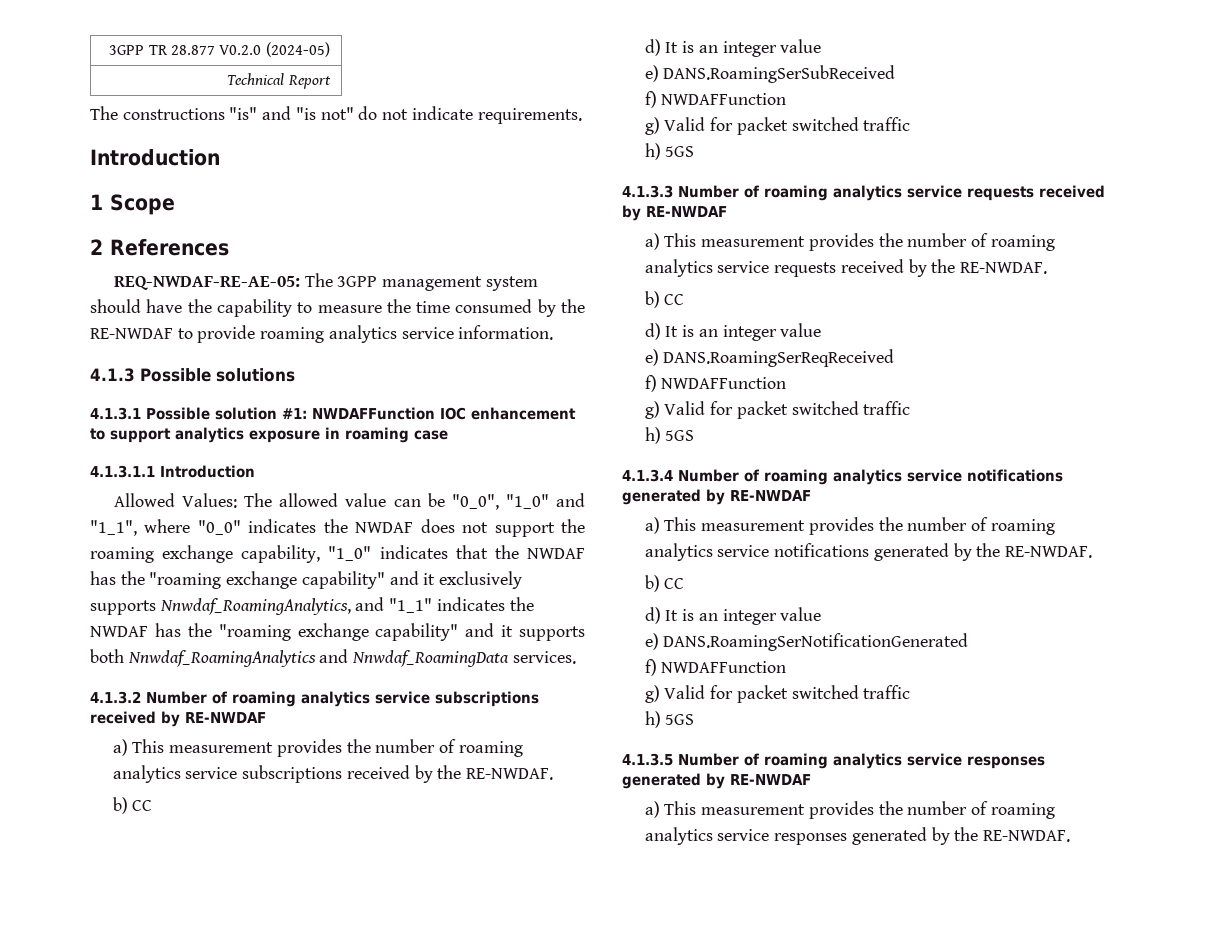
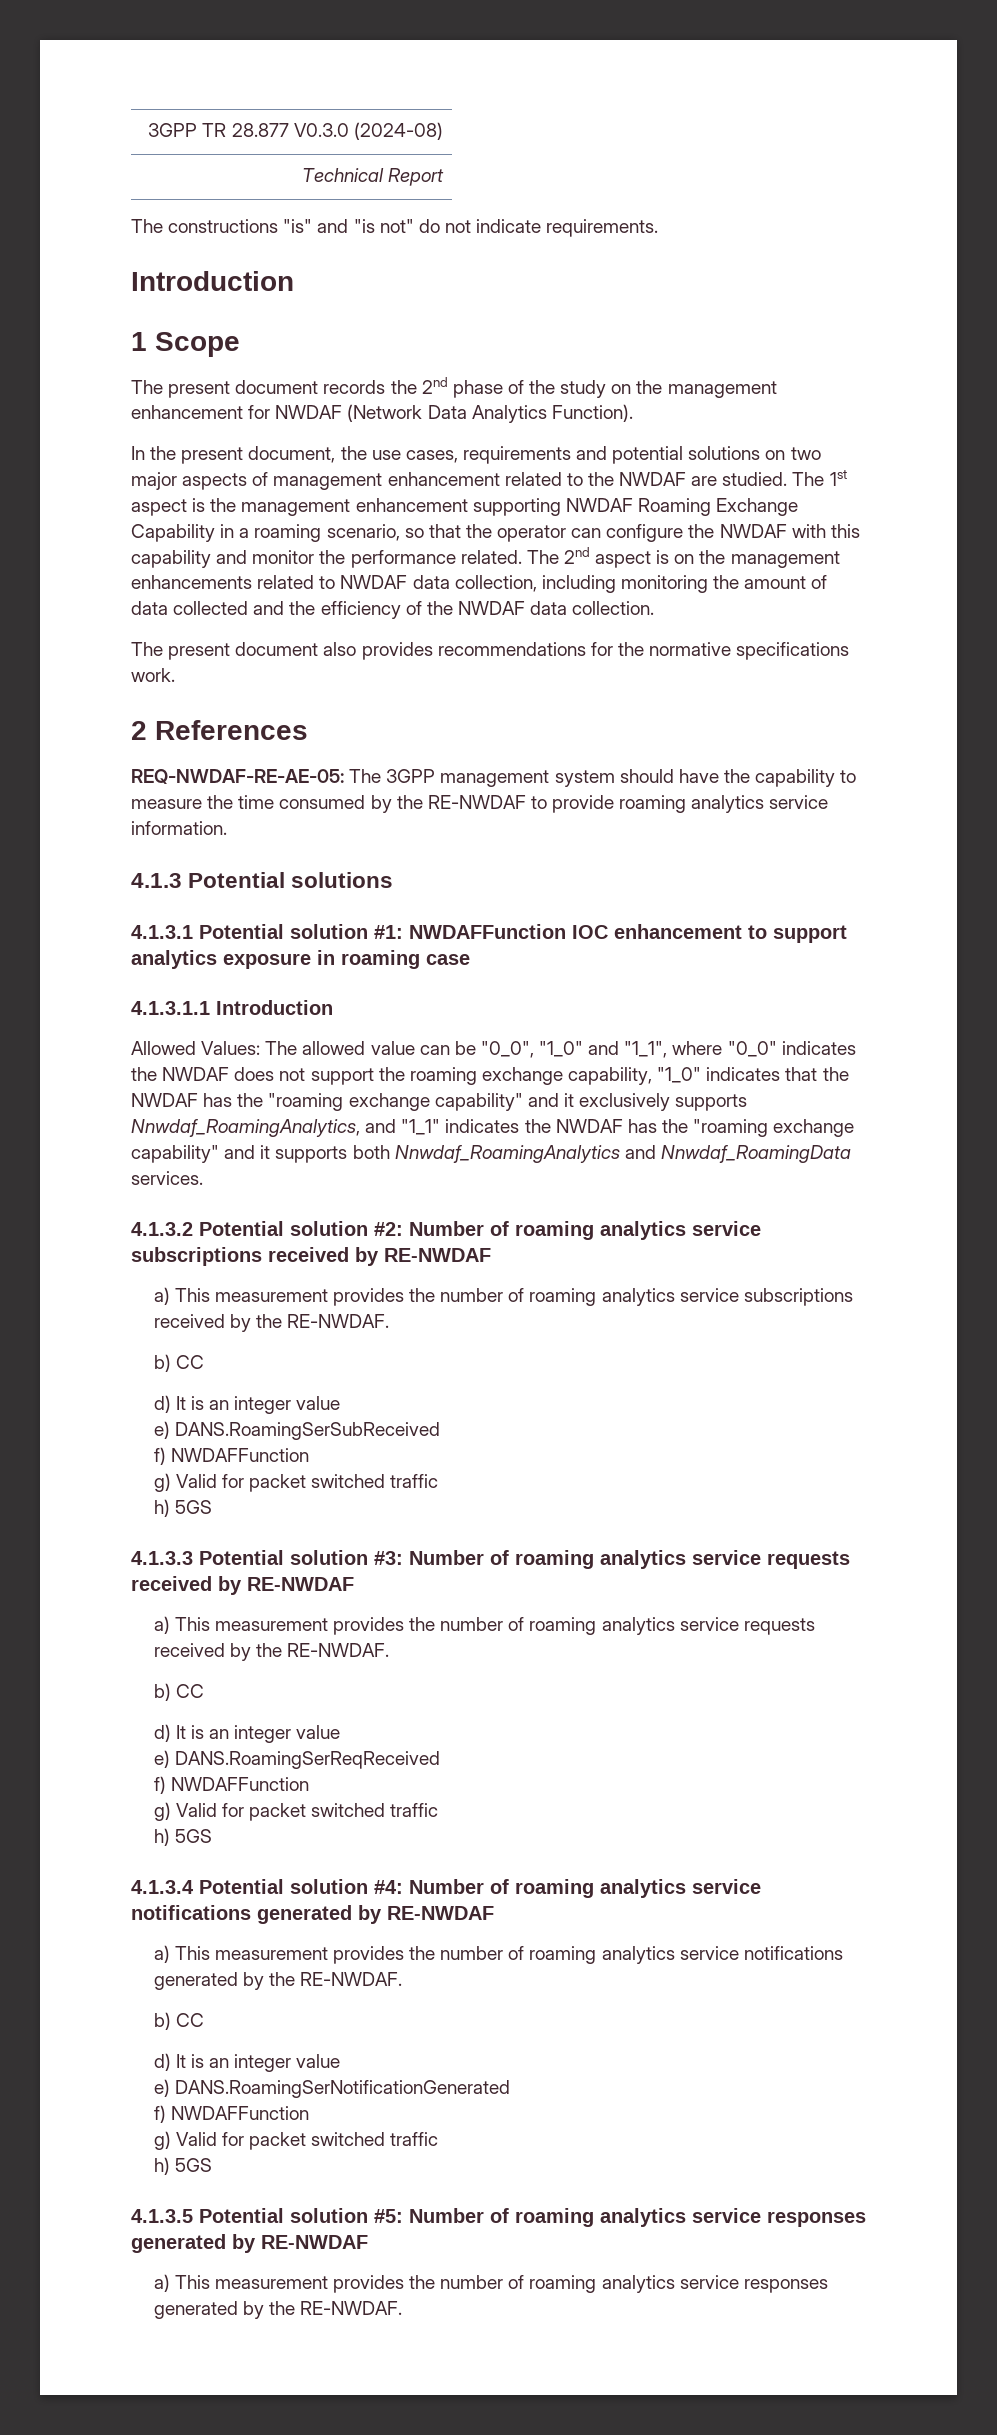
- 3GPP TR 28.877 V0.2.0 (2024-05)
+ 3GPP TR 28.877 V0.3.0 (2024-08)
+ The present document records the 2nd phase of the study on the management enhancement for NWDAF (Network Data Analytics Function).
+ In the present document, the use cases, requirements and potential solutions on two major aspects of management enhancement related to the NWDAF are studied. The 1st aspect is the management enhancement supporting NWDAF Roaming Exchange Capability in a roaming scenario, so that the operator can configure the NWDAF with this capability and monitor the performance related. The 2nd aspect is on the management enhancements related to NWDAF data collection, including monitoring the amount of data collected and the efficiency of the NWDAF data collection.
+ The present document also provides recommendations for the normative specifications work.
- 4.1.3 Possible solutions
+ 4.1.3 Potential solutions
- 4.1.3.1 Possible solution #1: NWDAFFunction IOC enhancement to support analytics exposure in roaming case
+ 4.1.3.1 Potential solution #1: NWDAFFunction IOC enhancement to support analytics exposure in roaming case
- 4.1.3.2 Number of roaming analytics service subscriptions received by RE-NWDAF
+ 4.1.3.2 Potential solution #2: Number of roaming analytics service subscriptions received by RE-NWDAF
- 4.1.3.3 Number of roaming analytics service requests received by RE-NWDAF
+ 4.1.3.3 Potential solution #3: Number of roaming analytics service requests received by RE-NWDAF
- 4.1.3.4 Number of roaming analytics service notifications generated by RE-NWDAF
+ 4.1.3.4 Potential solution #4: Number of roaming analytics service notifications generated by RE-NWDAF
- 4.1.3.5 Number of roaming analytics service responses generated by RE-NWDAF
+ 4.1.3.5 Potential solution #5: Number of roaming analytics service responses generated by RE-NWDAF

